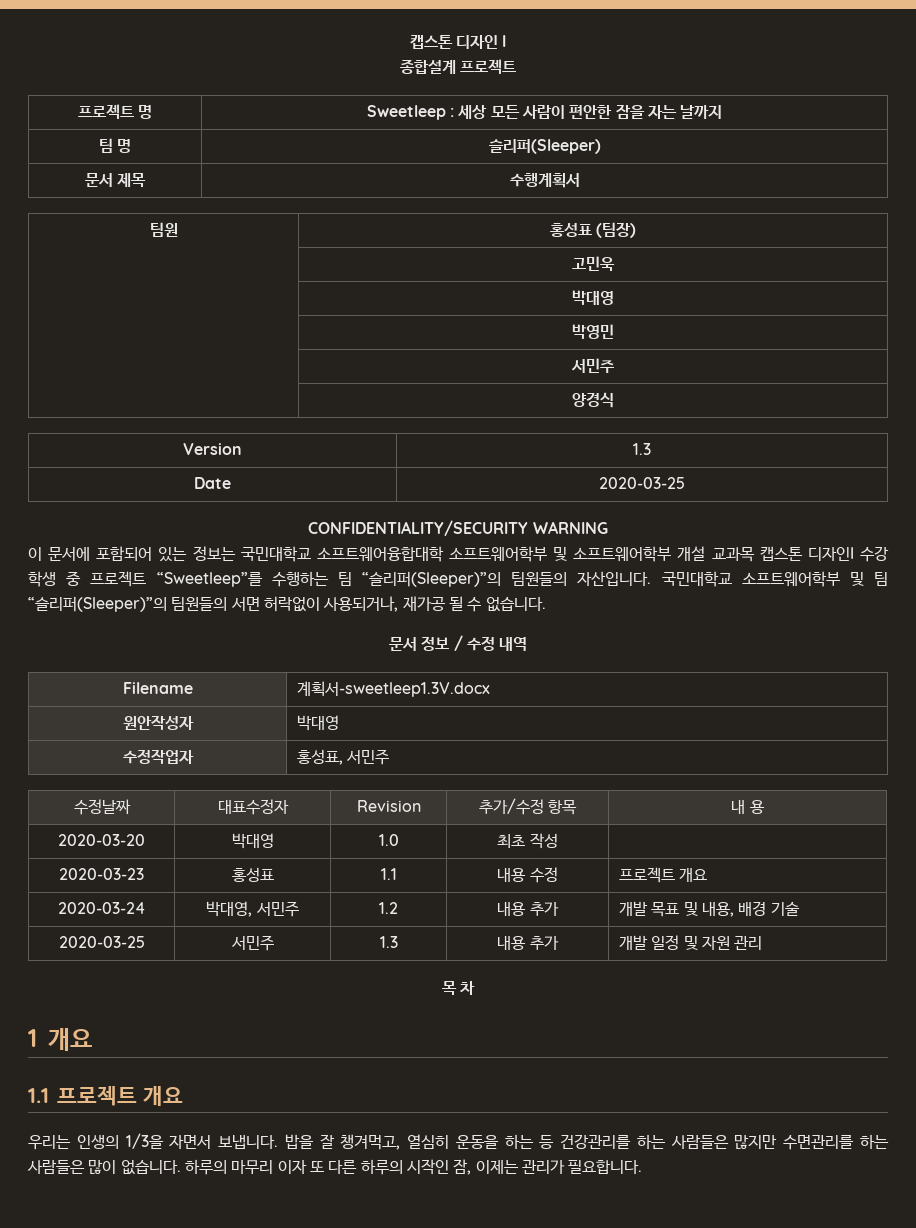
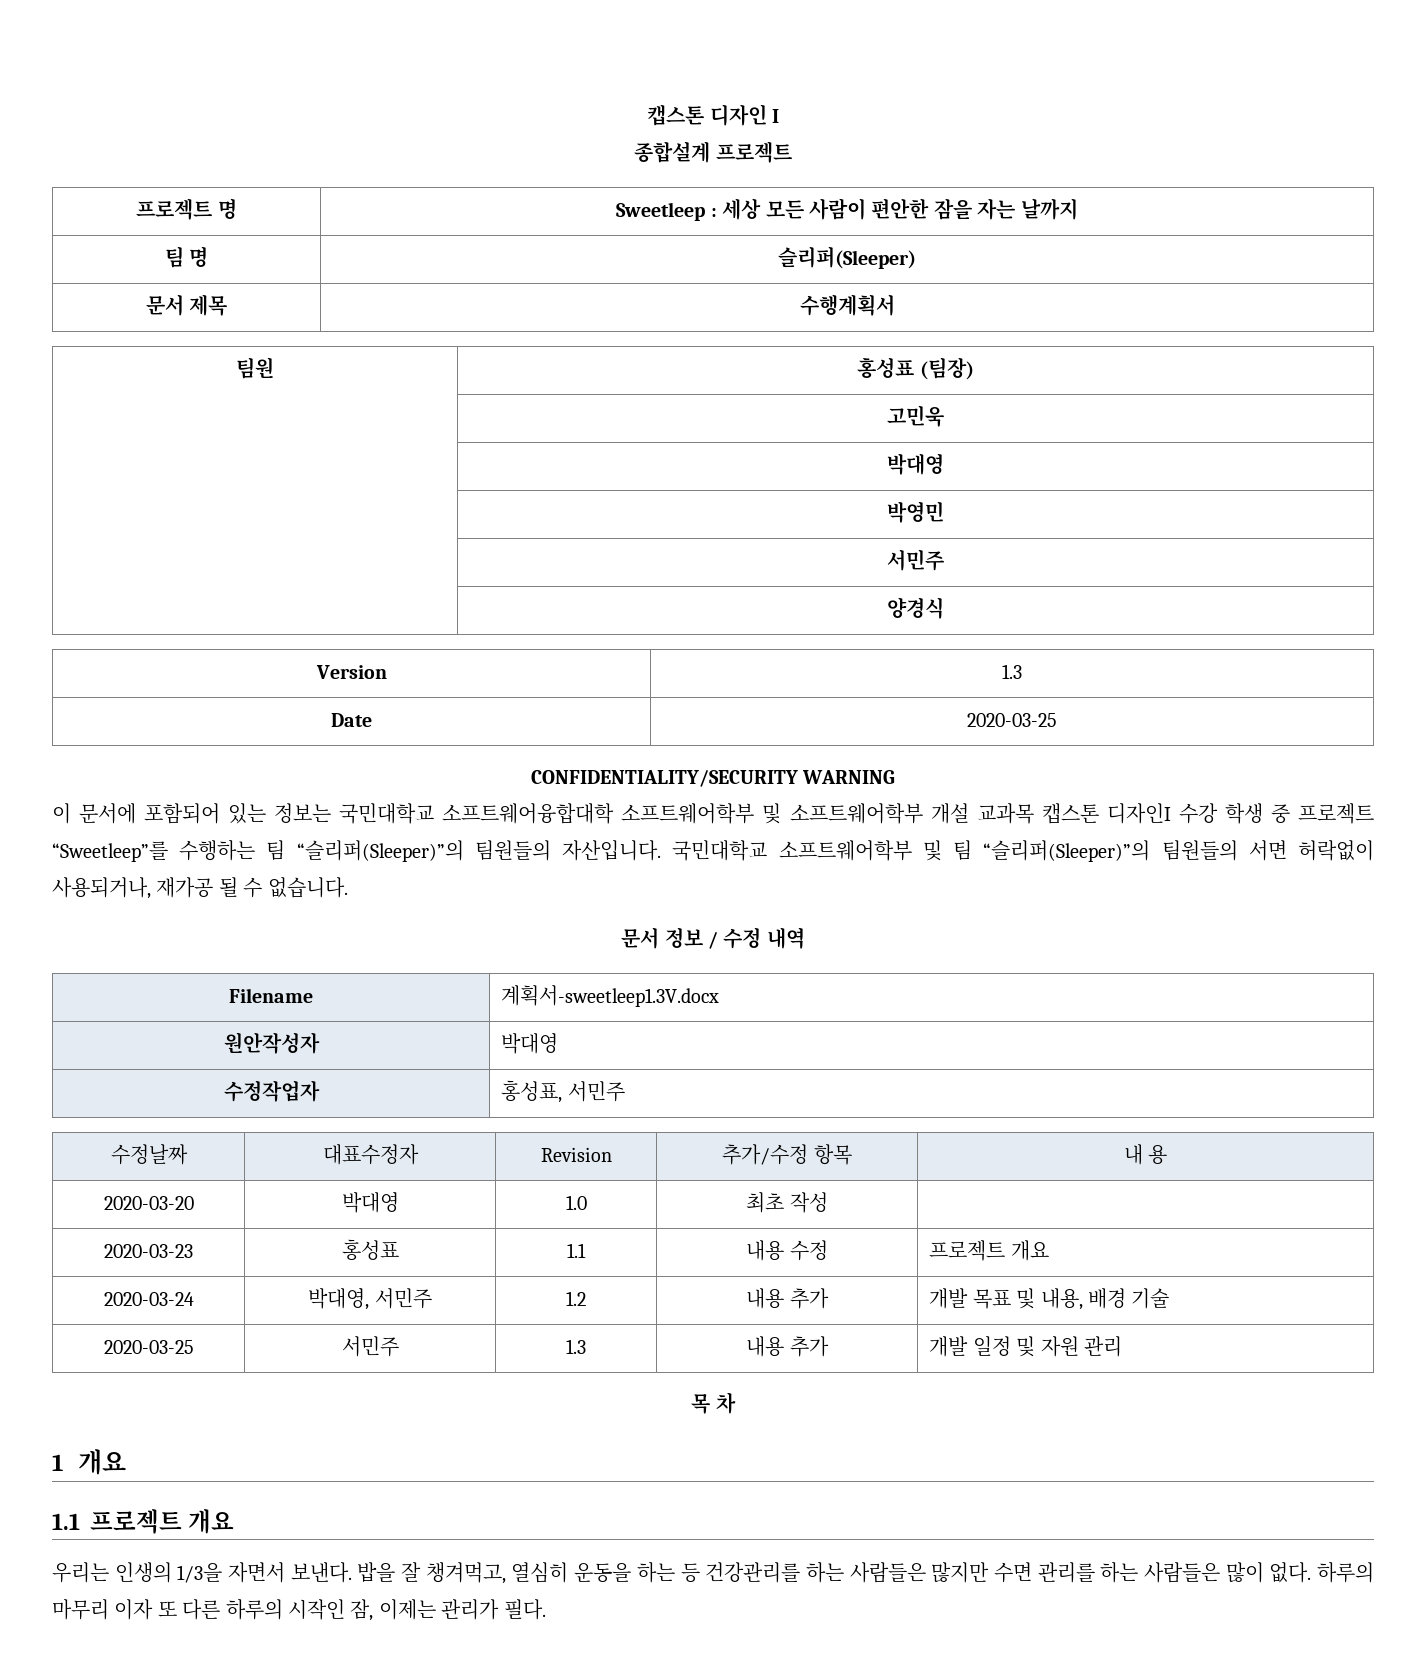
- 우리는 인생의 1/3을 자면서 보냅니다.
+ 우리는 인생의 1/3을 자면서 보낸다.
- 밥을 잘 챙겨먹고, 열심히 운동을 하는 등 건강관리를 하는 사람들은 많지만 수면관리를 하는 사람들은 많이 없습니다.
+ 밥을 잘 챙겨먹고, 열심히 운동을 하는 등 건강관리를 하는 사람들은 많지만 수면 관리를 하는 사람들은 많이 없다.
- 하루의 마무리 이자 또 다른 하루의 시작인 잠, 이제는 관리가 필요합니다.
+ 하루의 마무리 이자 또 다른 하루의 시작인 잠, 이제는 관리가 필다.

